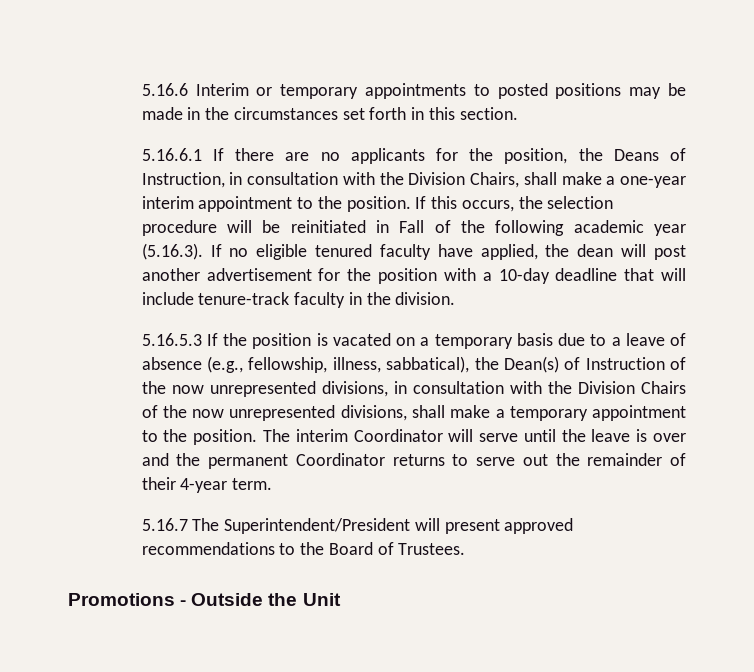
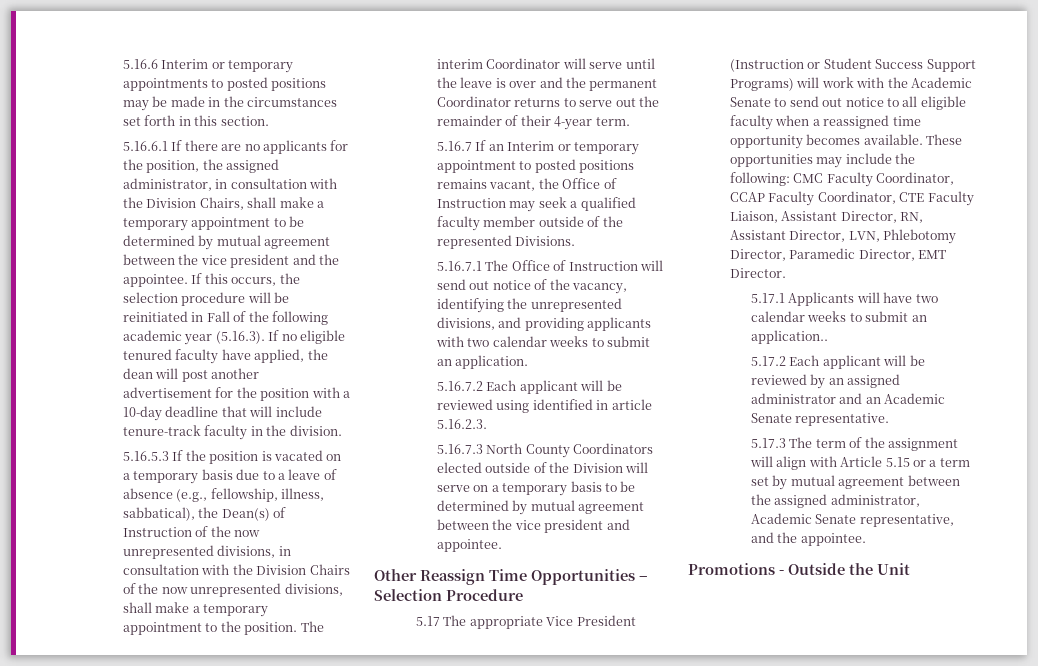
- 5.16.6.1 If there are no applicants for the position, the Deans of Instruction, in consultation with the Division Chairs, shall make a one-year interim appointment to the position.
+ 5.16.6.1 If there are no applicants for the position, the assigned administrator, in consultation with the Division Chairs, shall make a temporary appointment to be determined by mutual agreement between the vice president and the appointee.
- 5.16.7 The Superintendent/President will present approved recommendations to the Board of Trustees.
+ 5.16.7 If an Interim or temporary appointment to posted positions remains vacant, the Office of Instruction may seek a qualified faculty member outside of the represented Divisions.
+ 5.16.7.1 The Office of Instruction will send out notice of the vacancy, identifying the unrepresented divisions, and providing applicants with two calendar weeks to submit an application.
+ 5.16.7.2 Each applicant will be reviewed using identified in article 5.16.2.3.
+ 5.16.7.3 North County Coordinators elected outside of the Division will serve on a temporary basis to be determined by mutual agreement between the vice president and appointee.
+ Other Reassign Time Opportunities – Selection Procedure
+ 5.17 The appropriate Vice President (Instruction or Student Success Support Programs) will work with the Academic Senate to send out notice to all eligible faculty when a reassigned time opportunity becomes available. These opportunities may include the following: CMC Faculty Coordinator, CCAP Faculty Coordinator, CTE Faculty Liaison, Assistant Director, RN, Assistant Director, LVN, Phlebotomy Director, Paramedic Director, EMT Director.
+ 5.17.1 Applicants will have two calendar weeks to submit an application..
+ 5.17.2 Each applicant will be reviewed by an assigned administrator and an Academic Senate representative.
+ 5.17.3 The term of the assignment will align with Article 5.15 or a term set by mutual agreement between the assigned administrator, Academic Senate representative, and the appointee.

